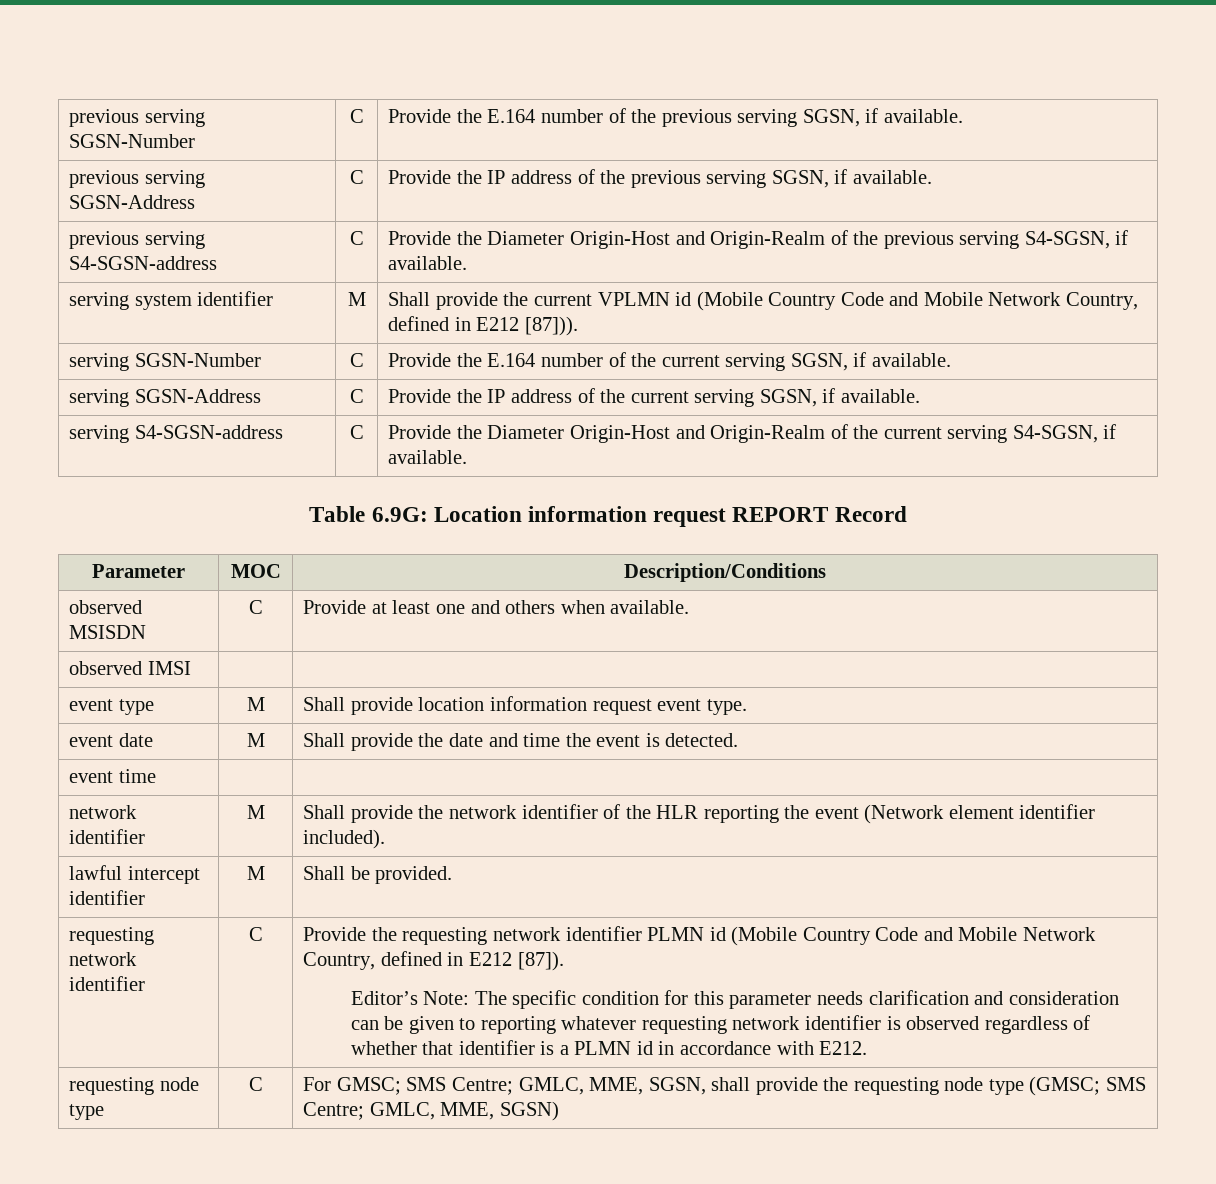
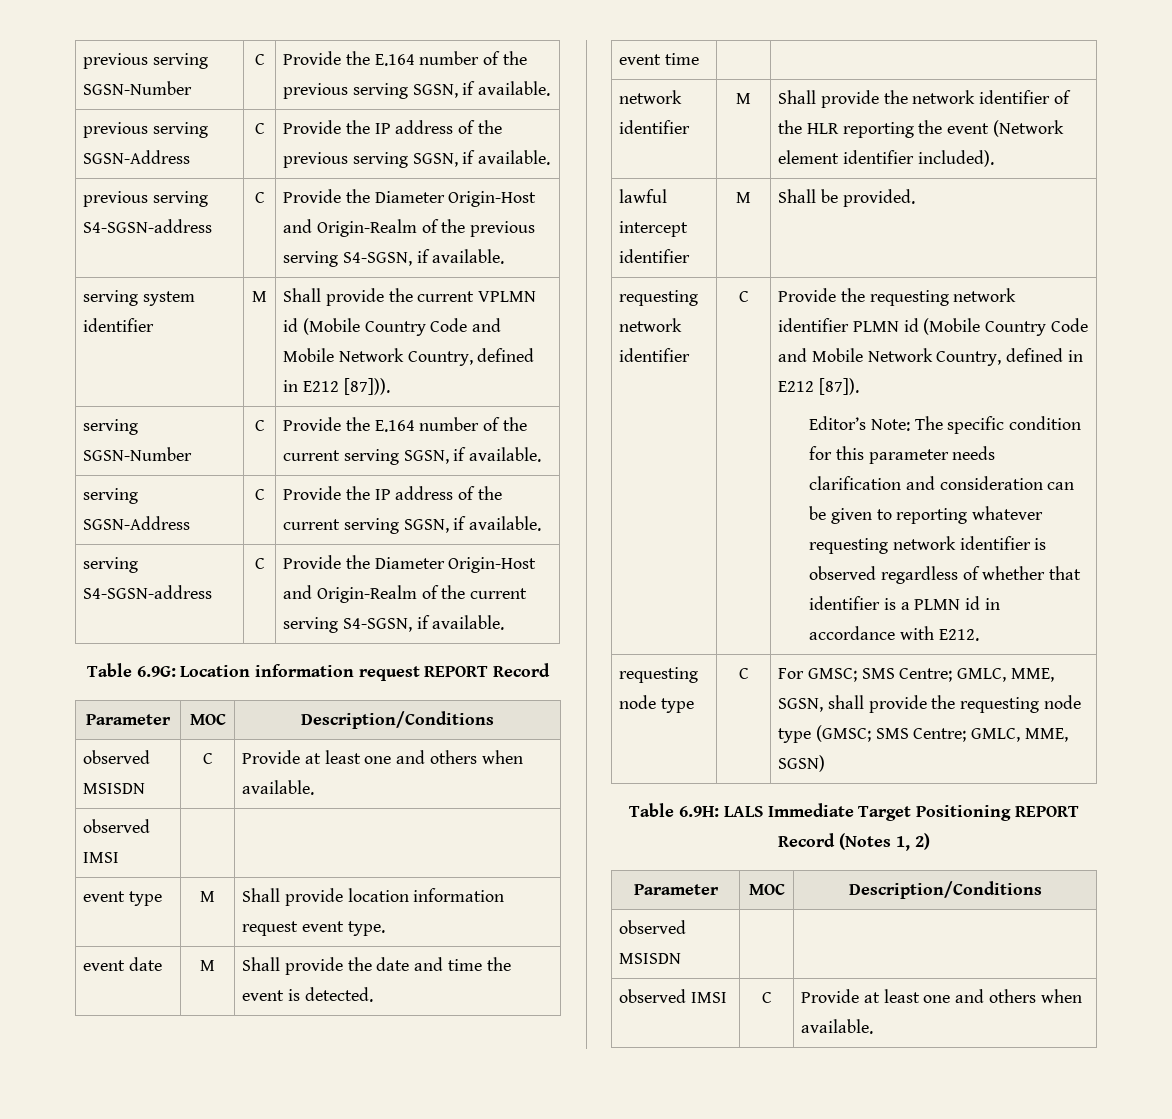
+ Table 6.9H: LALS Immediate Target Positioning REPORT Record (Notes 1, 2)
+ Parameter | MOC | Description/Conditions
+ observed MSISDN | |
+ observed IMSI | C | Provide at least one and others when available.

